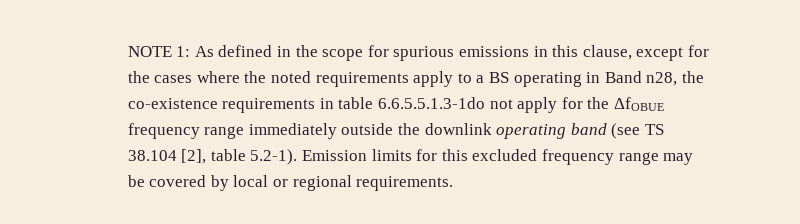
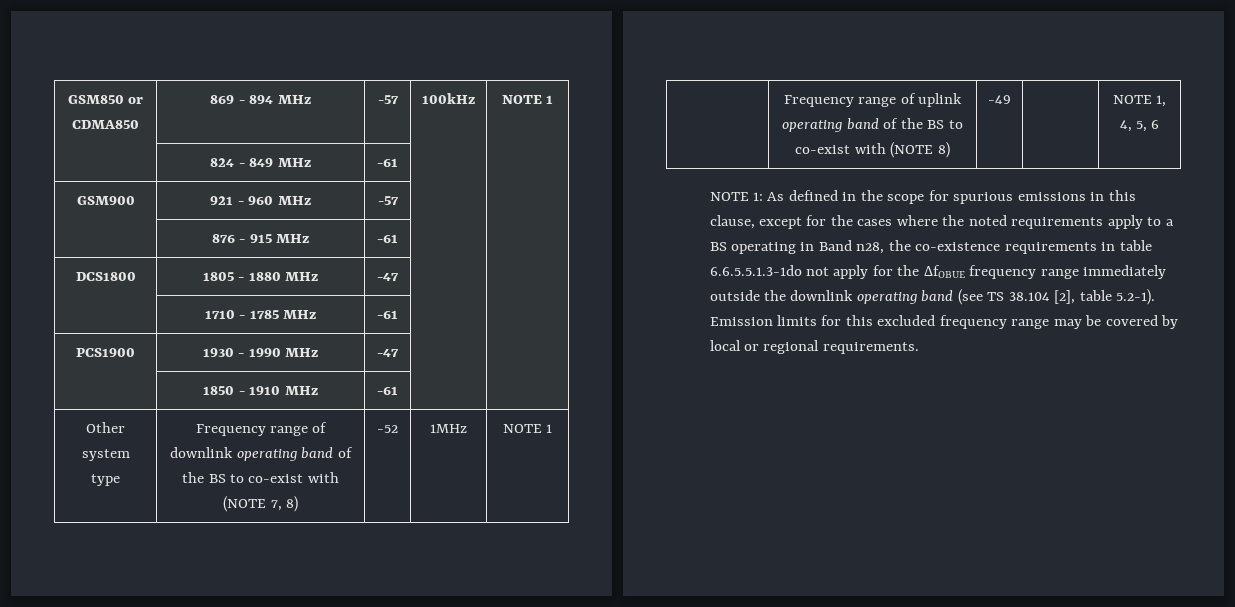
+ GSM850 or CDMA850 | 869 - 894 MHz | -57 | 100kHz | NOTE 1
+ | 824 - 849 MHz | -61 | |
+ GSM900 | 921 - 960 MHz | -57 | |
+ | 876 - 915 MHz | -61 | |
+ DCS1800 | 1805 - 1880 MHz | -47 | |
+ | 1710 - 1785 MHz | -61 | |
+ PCS1900 | 1930 - 1990 MHz | -47 | |
+ | 1850 - 1910 MHz | -61 | |
+ Other system type | Frequency range of downlink operating band of the BS to co-exist with (NOTE 7, 8) | -52 | 1MHz | NOTE 1
+ | Frequency range of uplink operating band of the BS to co-exist with (NOTE 8) | -49 | | NOTE 1, 4, 5, 6

